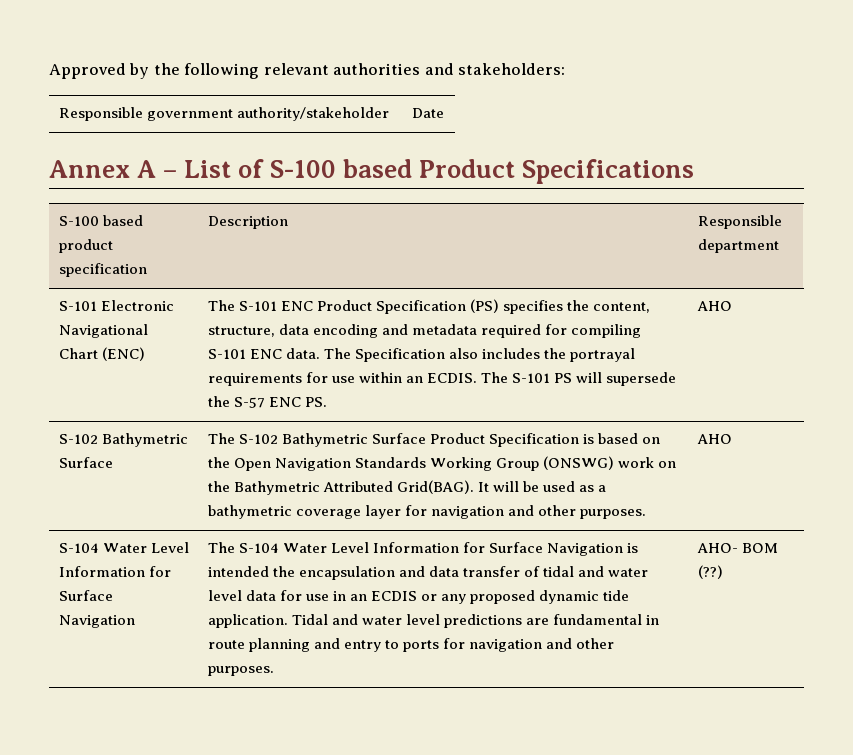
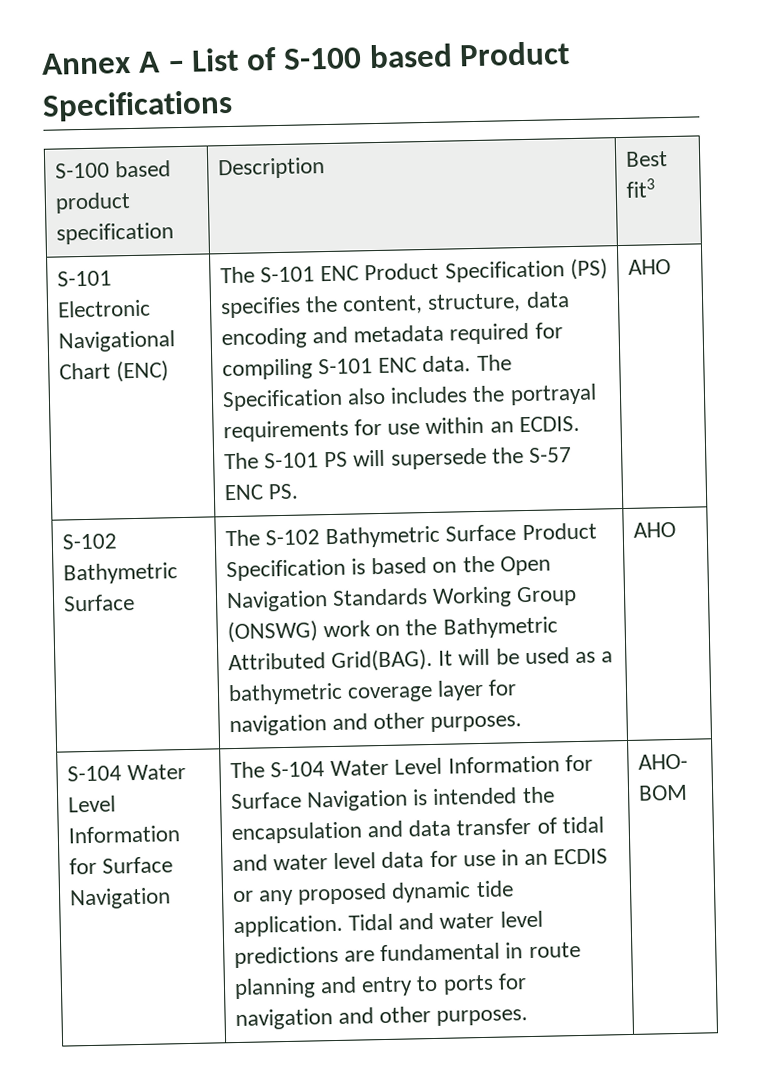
- Approved by the following relevant authorities and stakeholders:
- Responsible government authority/stakeholder | Date
- S-100 based product specification | Description | Responsible department
+ S-100 based product specification | Description | Best fit3
- AHO- BOM (??)
+ AHO- BOM

